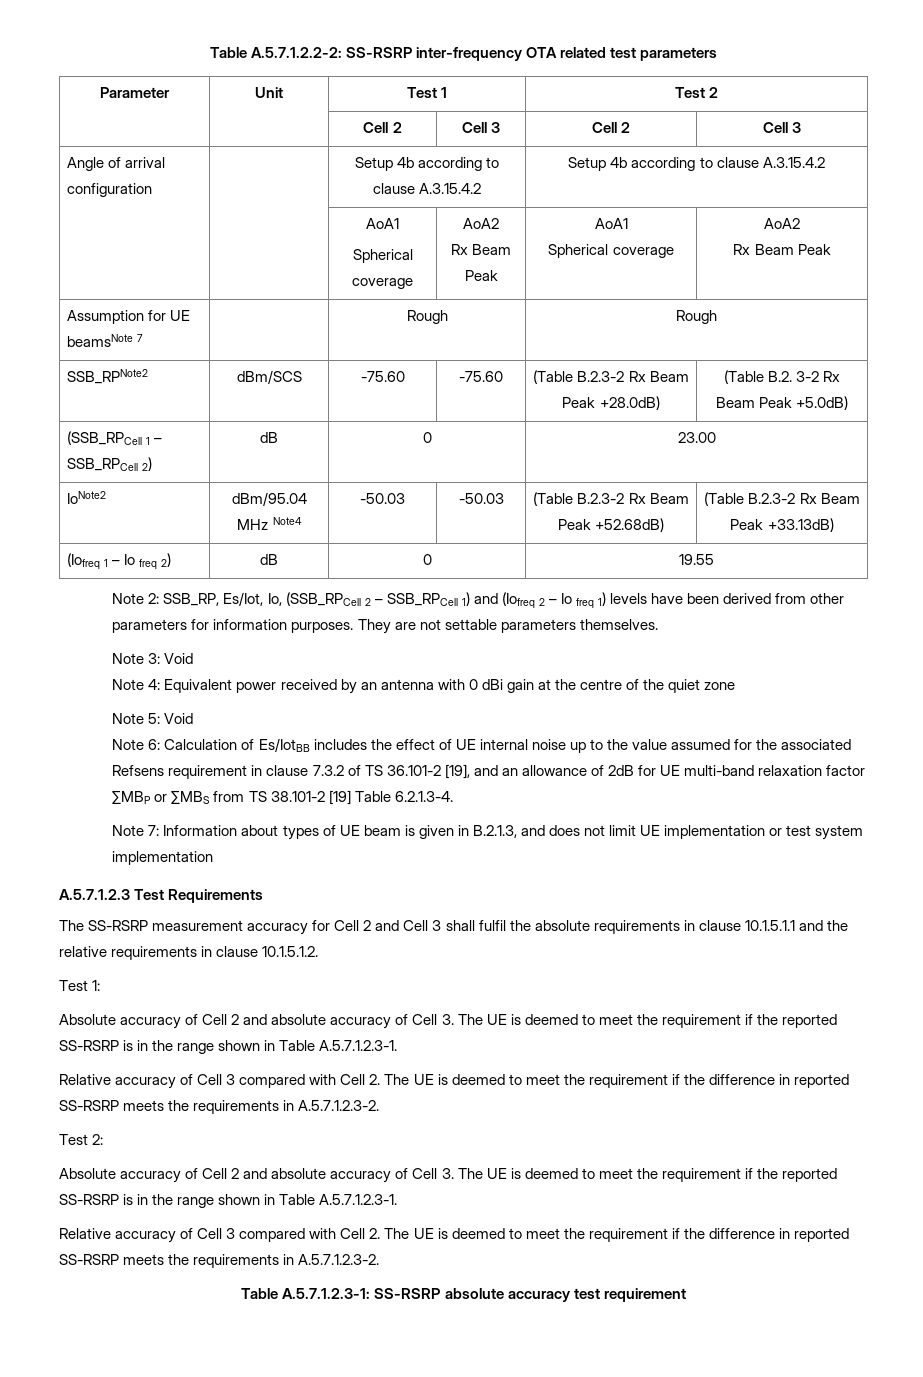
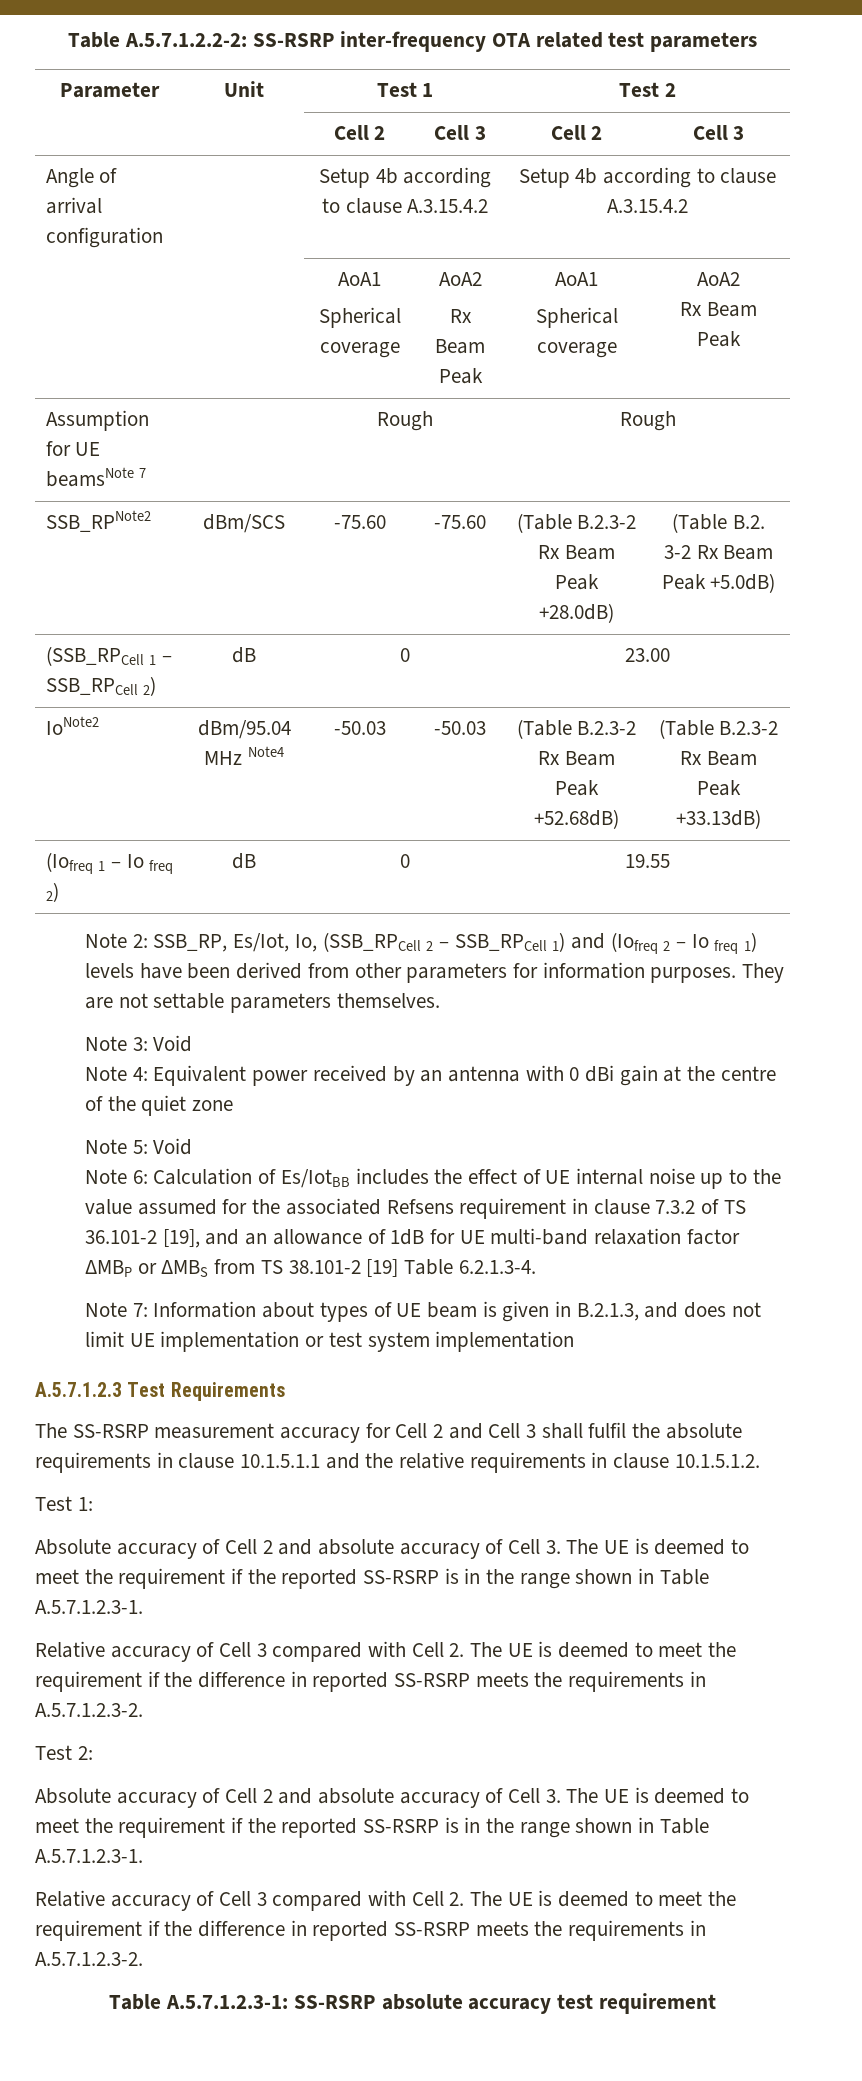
- Note 6: Calculation of Es/IotBB includes the effect of UE internal noise up to the value assumed for the associated Refsens requirement in clause 7.3.2 of TS 36.101-2 [19], and an allowance of 2dB for UE multi-band relaxation factor ∑MBP or ∑MBS from TS 38.101-2 [19] Table 6.2.1.3-4.
+ Note 6: Calculation of Es/IotBB includes the effect of UE internal noise up to the value assumed for the associated Refsens requirement in clause 7.3.2 of TS 36.101-2 [19], and an allowance of 1dB for UE multi-band relaxation factor ΔMBP or ΔMBS from TS 38.101-2 [19] Table 6.2.1.3-4.

